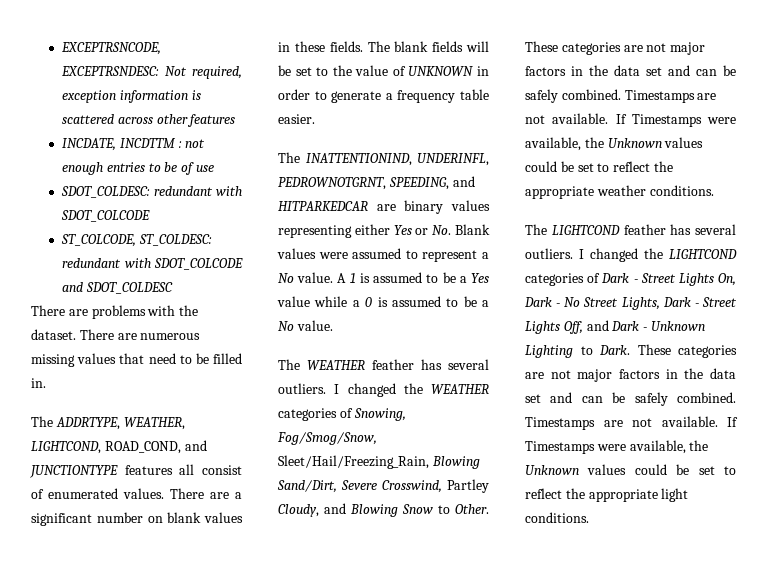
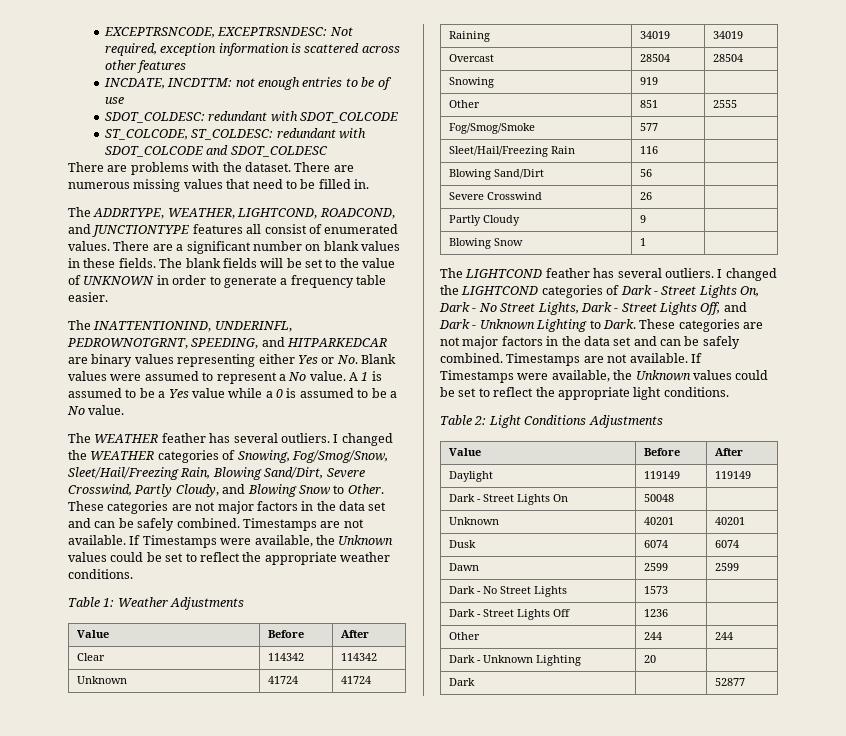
- INCDATE, INCDTTM : not enough entries to be of use
+ INCDATE, INCDTTM: not enough entries to be of use
- The ADDRTYPE, WEATHER, LIGHTCOND, ROAD_COND, and JUNCTIONTYPE features all consist of enumerated values.
+ The ADDRTYPE, WEATHER, LIGHTCOND, ROADCOND, and JUNCTIONTYPE features all consist of enumerated values.
- I changed the WEATHER categories of Snowing, Fog/Smog/Snow, Sleet/Hail/Freezing_Rain, Blowing Sand/Dirt, Severe Crosswind, Partley Cloudy, and Blowing Snow to Other.
+ I changed the WEATHER categories of Snowing, Fog/Smog/Snow, Sleet/Hail/Freezing Rain, Blowing Sand/Dirt, Severe Crosswind, Partly Cloudy, and Blowing Snow to Other.
+ Table 1: Weather Adjustments
+ Value | Before | After
+ Clear | 114342 | 114342
+ Unknown | 41724 | 41724
+ Raining | 34019 | 34019
+ Overcast | 28504 | 28504
+ Snowing | 919 |
+ Other | 851 | 2555
+ Fog/Smog/Smoke | 577 |
+ Sleet/Hail/Freezing Rain | 116 |
+ Blowing Sand/Dirt | 56 |
+ Severe Crosswind | 26 |
+ Partly Cloudy | 9 |
+ Blowing Snow | 1 |
+ Table 2: Light Conditions Adjustments
+ Value | Before | After
+ Daylight | 119149 | 119149
+ Dark - Street Lights On | 50048 |
+ Unknown | 40201 | 40201
+ Dusk | 6074 | 6074
+ Dawn | 2599 | 2599
+ Dark - No Street Lights | 1573 |
+ Dark - Street Lights Off | 1236 |
+ Other | 244 | 244
+ Dark - Unknown Lighting | 20 |
+ Dark | | 52877

